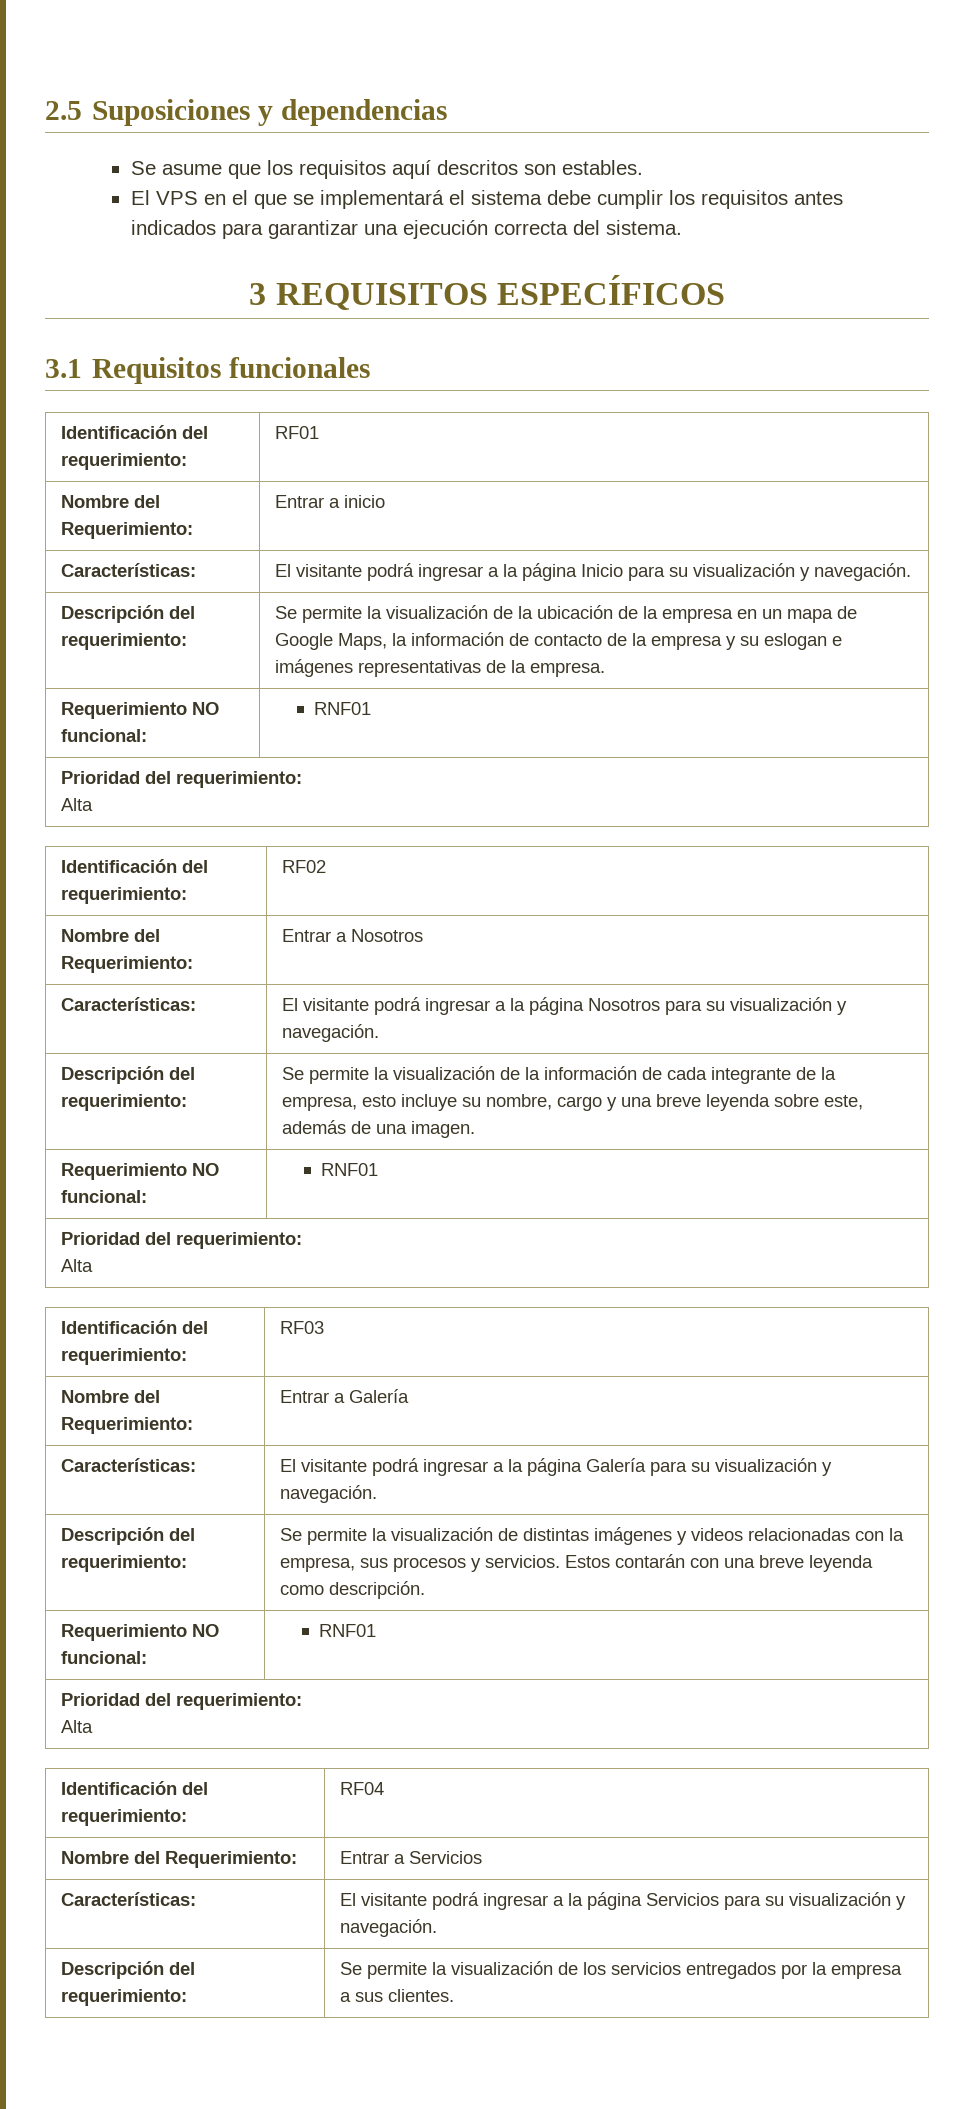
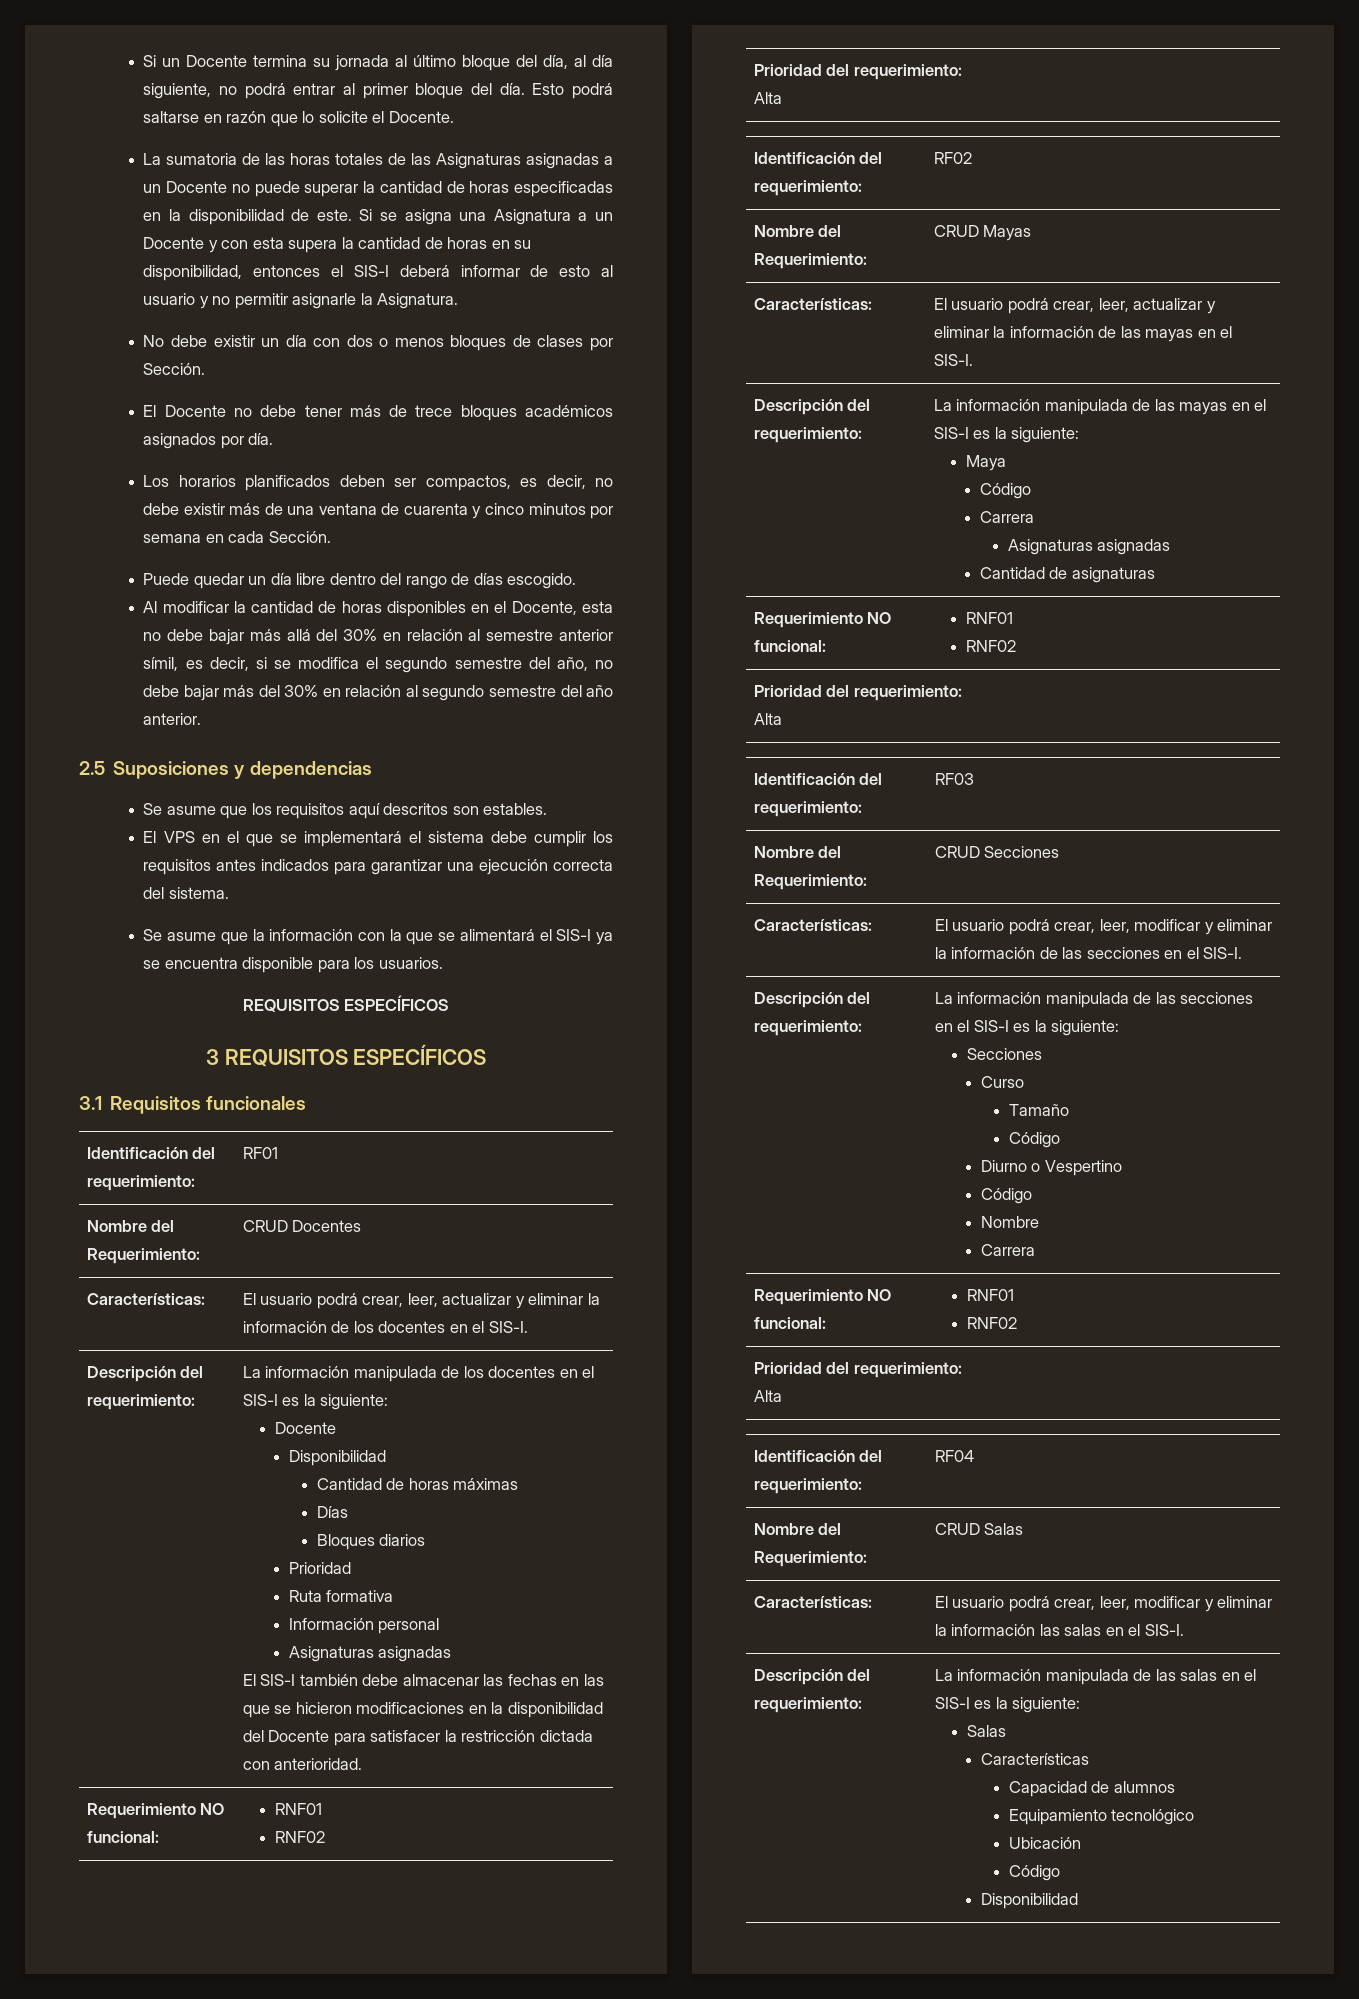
+ Si un Docente termina su jornada al último bloque del día, al día siguiente, no podrá entrar al primer bloque del día. Esto podrá saltarse en razón que lo solicite el Docente.
+ La sumatoria de las horas totales de las Asignaturas asignadas a un Docente no puede superar la cantidad de horas especificadas en la disponibilidad de este. Si se asigna una Asignatura a un Docente y con esta supera la cantidad de horas en su disponibilidad, entonces el SIS-I deberá informar de esto al usuario y no permitir asignarle la Asignatura.
+ No debe existir un día con dos o menos bloques de clases por Sección.
+ El Docente no debe tener más de trece bloques académicos asignados por día.
+ Los horarios planificados deben ser compactos, es decir, no debe existir más de una ventana de cuarenta y cinco minutos por semana en cada Sección.
+ Puede quedar un día libre dentro del rango de días escogido.
+ Al modificar la cantidad de horas disponibles en el Docente, esta no debe bajar más allá del 30% en relación al semestre anterior símil, es decir, si se modifica el segundo semestre del año, no debe bajar más del 30% en relación al segundo semestre del año anterior.
+ Se asume que la información con la que se alimentará el SIS-I ya se encuentra disponible para los usuarios.
+ REQUISITOS ESPECÍFICOS
- Nombre del Requerimiento: | Entrar a inicio
- Características: | El visitante podrá ingresar a la página Inicio para su visualización y navegación.
- Descripción del requerimiento: | Se permite la visualización de la ubicación de la empresa en un mapa de Google Maps, la información de contacto de la empresa y su eslogan e imágenes representativas de la empresa.
+ Nombre del Requerimiento: | CRUD Docentes
+ Características: | El usuario podrá crear, leer, actualizar y eliminar la información de los docentes en el SIS-I.
+ Descripción del requerimiento: | La información manipulada de los docentes en el SIS-I es la siguiente:
+ Docente
+ Disponibilidad
+ Cantidad de horas máximas
+ Días
+ Bloques diarios
+ Prioridad
+ Ruta formativa
+ Información personal
+ Asignaturas asignadas
+ El SIS-I también debe almacenar las fechas en las que se hicieron modificaciones en la disponibilidad del Docente para satisfacer la restricción dictada con anterioridad.
  Requerimiento NO funcional: | RNF01
+ RNF02
- Nombre del Requerimiento: | Entrar a Nosotros
- Características: | El visitante podrá ingresar a la página Nosotros para su visualización y navegación.
- Descripción del requerimiento: | Se permite la visualización de la información de cada integrante de la empresa, esto incluye su nombre, cargo y una breve leyenda sobre este, además de una imagen.
+ Nombre del Requerimiento: | CRUD Mayas
+ Características: | El usuario podrá crear, leer, actualizar y eliminar la información de las mayas en el SIS-I.
+ Descripción del requerimiento: | La información manipulada de las mayas en el SIS-I es la siguiente:
+ Maya
+ Código
+ Carrera
+ Asignaturas asignadas
+ Cantidad de asignaturas
  Requerimiento NO funcional: | RNF01
+ RNF02
- Nombre del Requerimiento: | Entrar a Galería
- Características: | El visitante podrá ingresar a la página Galería para su visualización y navegación.
- Descripción del requerimiento: | Se permite la visualización de distintas imágenes y videos relacionadas con la empresa, sus procesos y servicios. Estos contarán con una breve leyenda como descripción.
+ Nombre del Requerimiento: | CRUD Secciones
+ Características: | El usuario podrá crear, leer, modificar y eliminar la información de las secciones en el SIS-I.
+ Descripción del requerimiento: | La información manipulada de las secciones en el SIS-I es la siguiente:
+ Secciones
+ Curso
+ Tamaño
+ Código
+ Diurno o Vespertino
+ Código
+ Nombre
+ Carrera
  Requerimiento NO funcional: | RNF01
+ RNF02
- Nombre del Requerimiento: | Entrar a Servicios
- Características: | El visitante podrá ingresar a la página Servicios para su visualización y navegación.
- Descripción del requerimiento: | Se permite la visualización de los servicios entregados por la empresa a sus clientes.
+ Nombre del Requerimiento: | CRUD Salas
+ Características: | El usuario podrá crear, leer, modificar y eliminar la información las salas en el SIS-I.
+ Descripción del requerimiento: | La información manipulada de las salas en el SIS-I es la siguiente:
+ Salas
+ Características
+ Capacidad de alumnos
+ Equipamiento tecnológico
+ Ubicación
+ Código
+ Disponibilidad

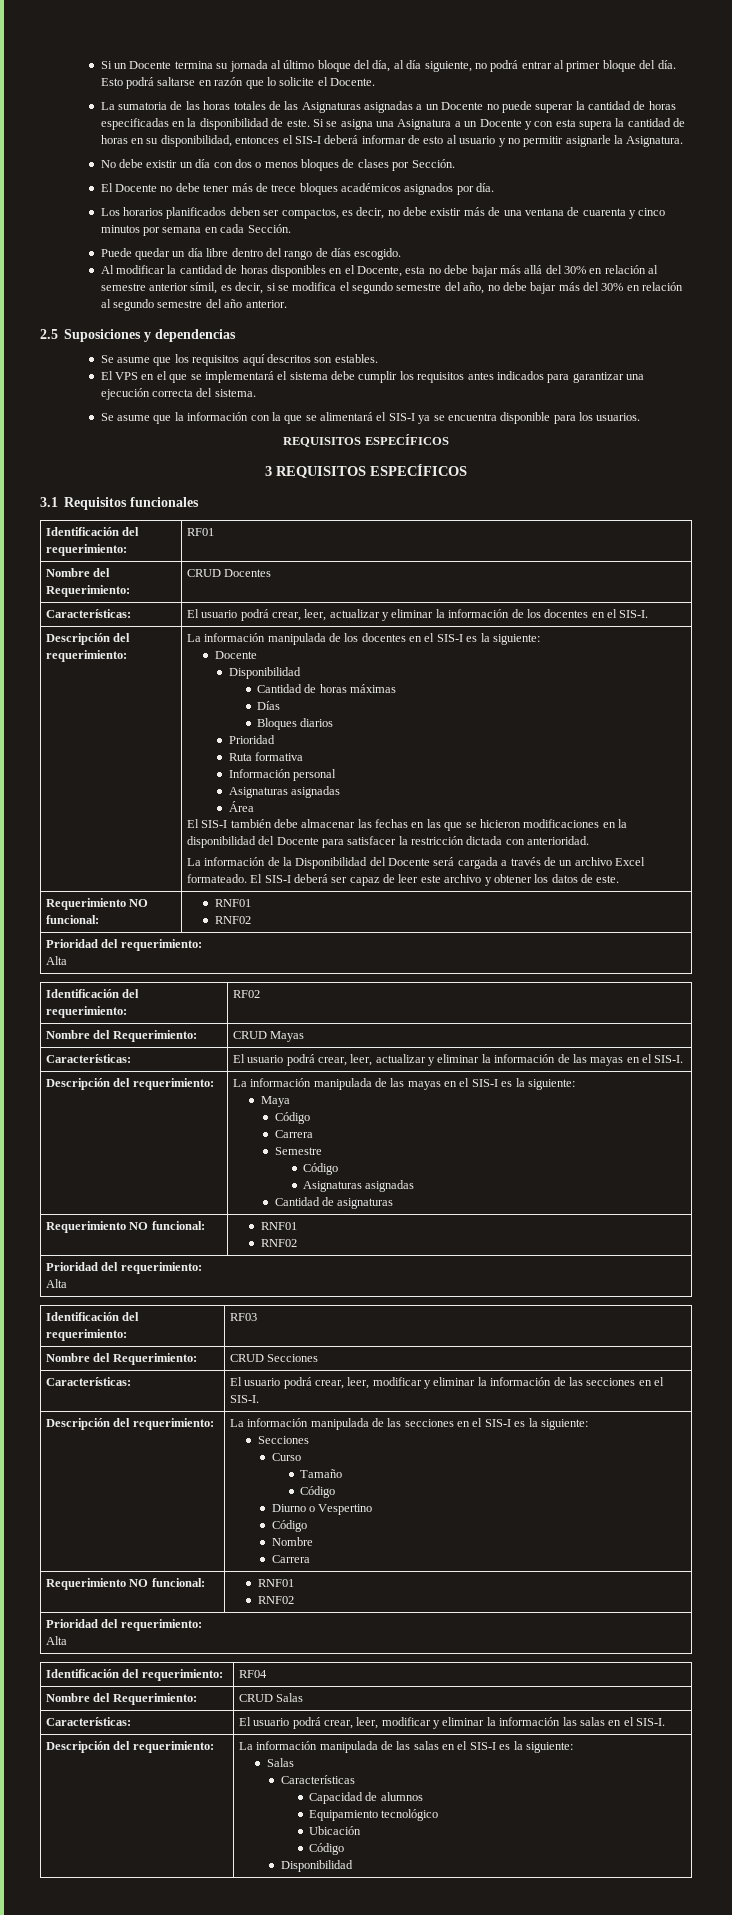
+ Área
+ La información de la Disponibilidad del Docente será cargada a través de un archivo Excel formateado. El SIS-I deberá ser capaz de leer este archivo y obtener los datos de este.
  Descripción del requerimiento: | La información manipulada de las mayas en el SIS-I es la siguiente:
  Maya
  Código
  Carrera
+ Semestre
+ Código

